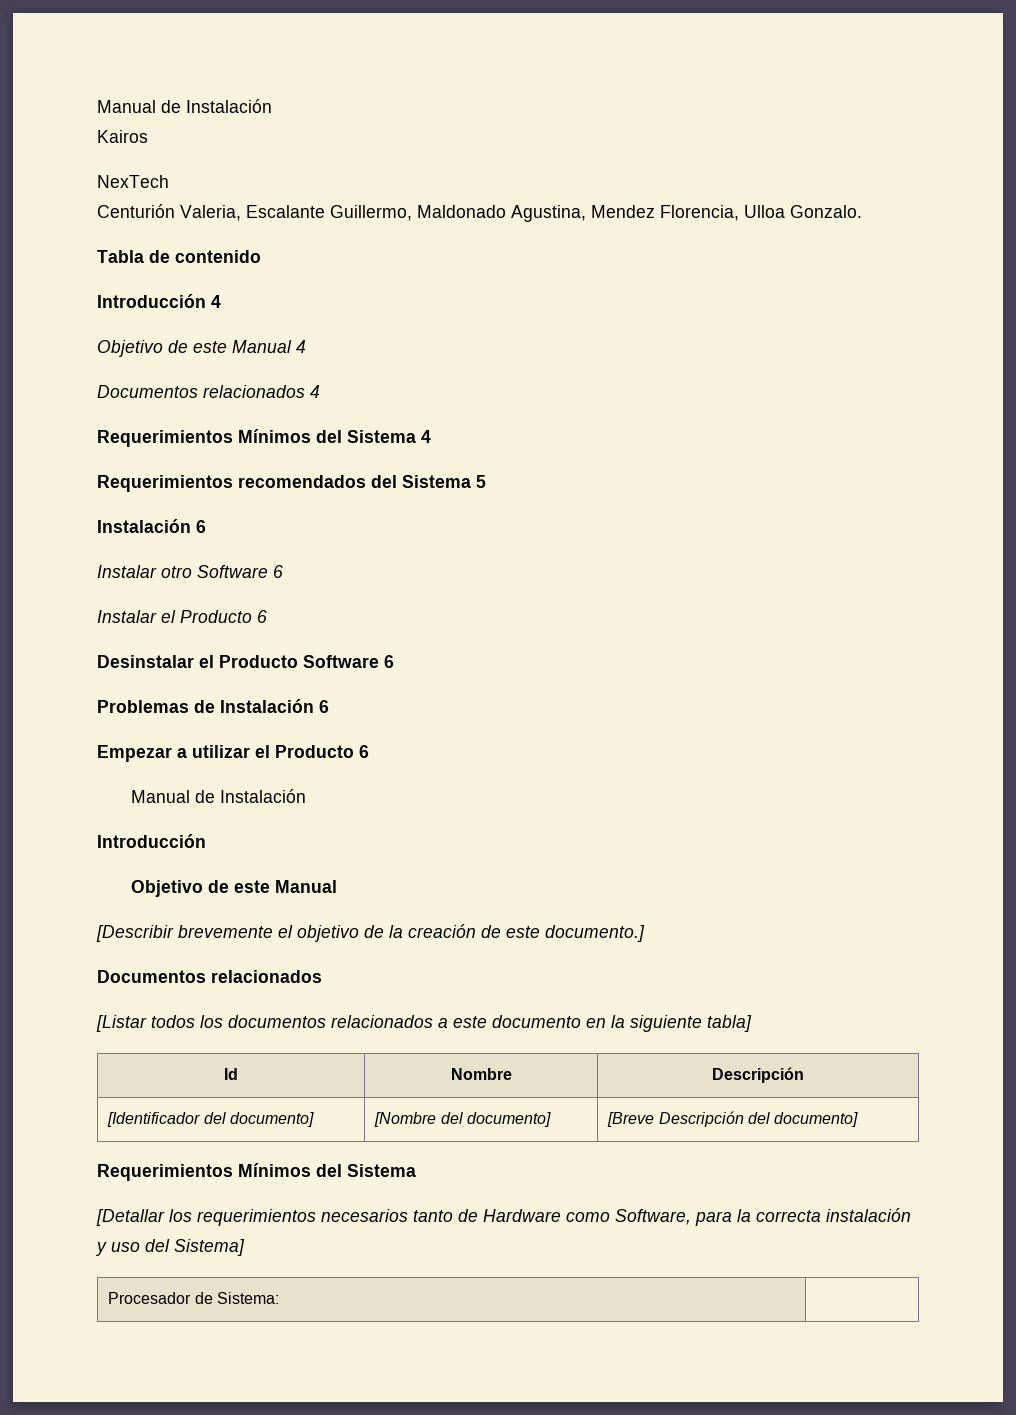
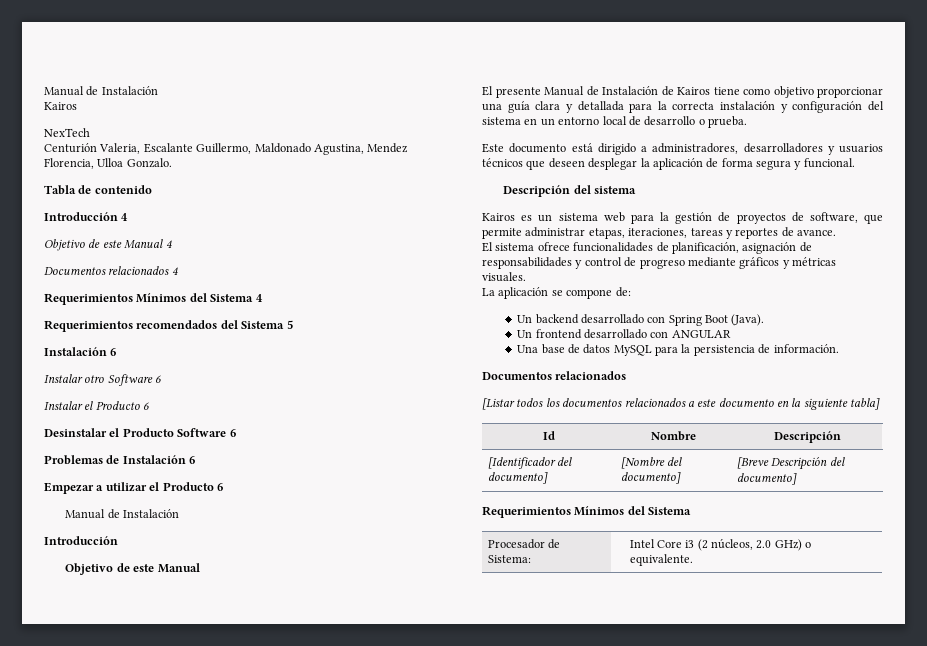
- [Describir brevemente el objetivo de la creación de este documento.]
+ El presente Manual de Instalación de Kairos tiene como objetivo proporcionar una guía clara y detallada para la correcta instalación y configuración del sistema en un entorno local de desarrollo o prueba.
+ Este documento está dirigido a administradores, desarrolladores y usuarios técnicos que deseen desplegar la aplicación de forma segura y funcional.
+ Descripción del sistema
+ Kairos es un sistema web para la gestión de proyectos de software, que permite administrar etapas, iteraciones, tareas y reportes de avance.
+ El sistema ofrece funcionalidades de planificación, asignación de responsabilidades y control de progreso mediante gráficos y métricas visuales.
+ La aplicación se compone de:
+ Un backend desarrollado con Spring Boot (Java).
+ Un frontend desarrollado con ANGULAR
+ Una base de datos MySQL para la persistencia de información.
- [Detallar los requerimientos necesarios tanto de Hardware como Software, para la correcta instalación y uso del Sistema]
- Procesador de Sistema: |
+ Procesador de Sistema: | Intel Core i3 (2 núcleos, 2.0 GHz) o equivalente.

